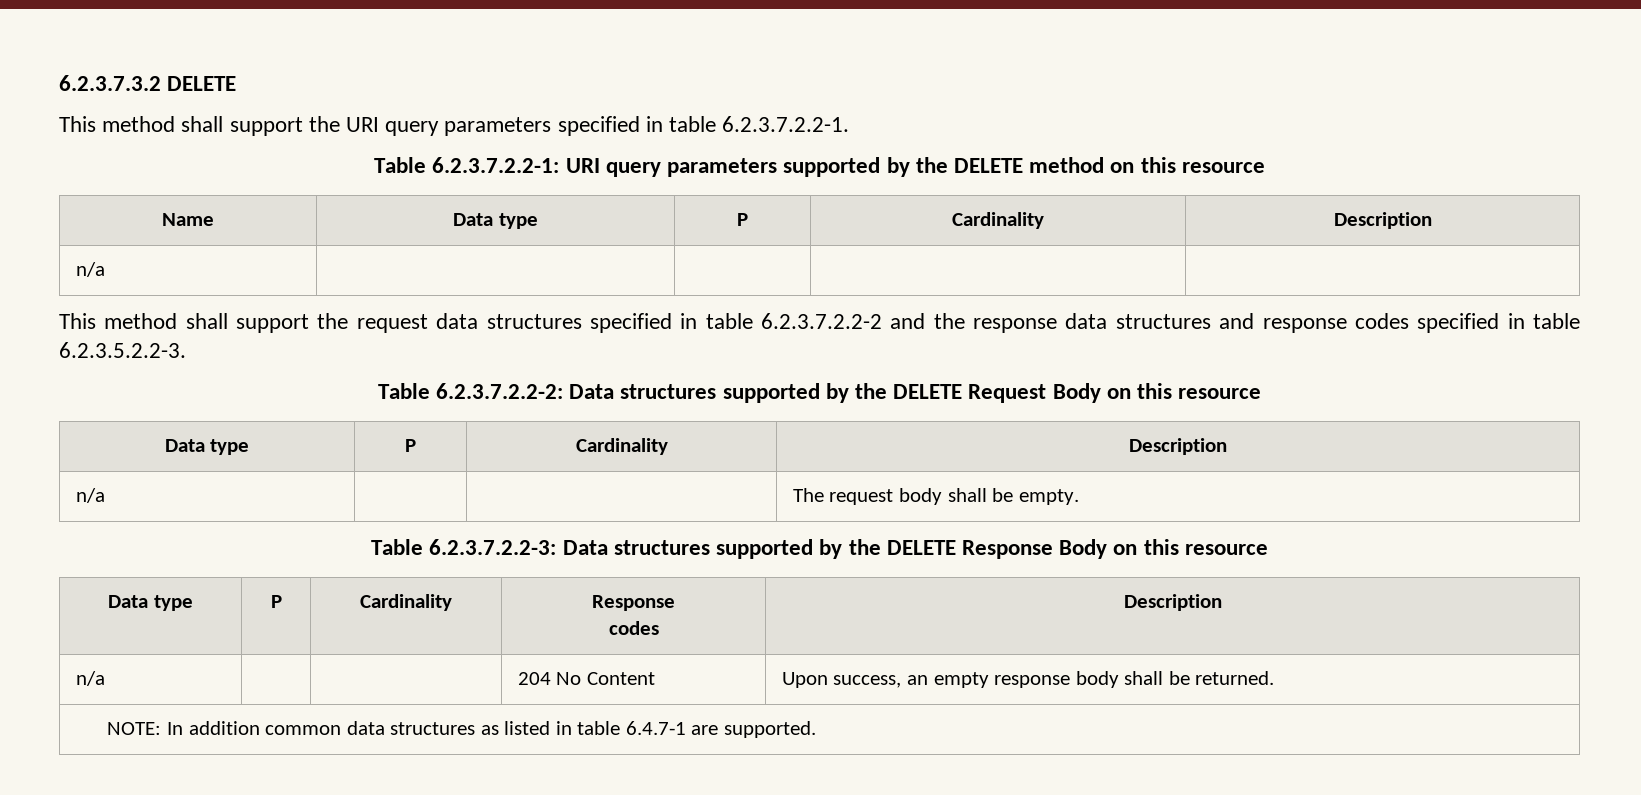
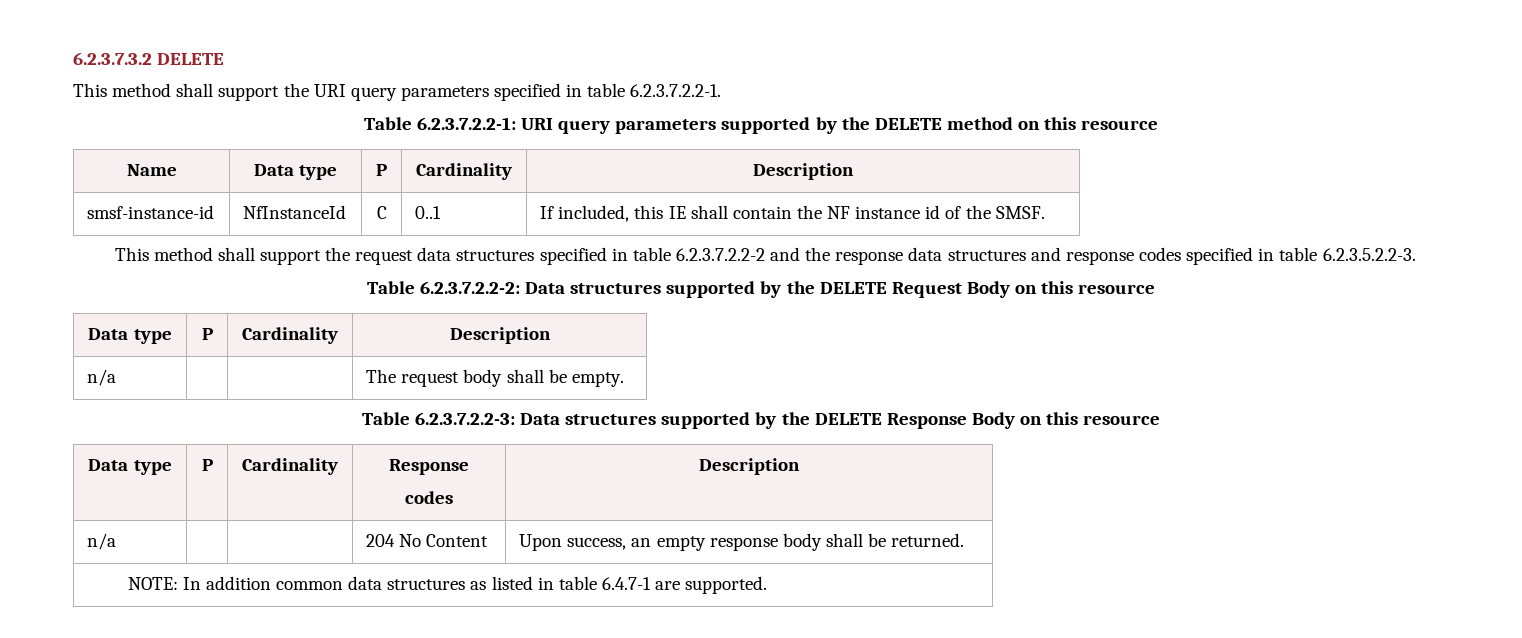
- n/a | | | |
+ smsf-instance-id | NfInstanceId | C | 0..1 | If included, this IE shall contain the NF instance id of the SMSF.

